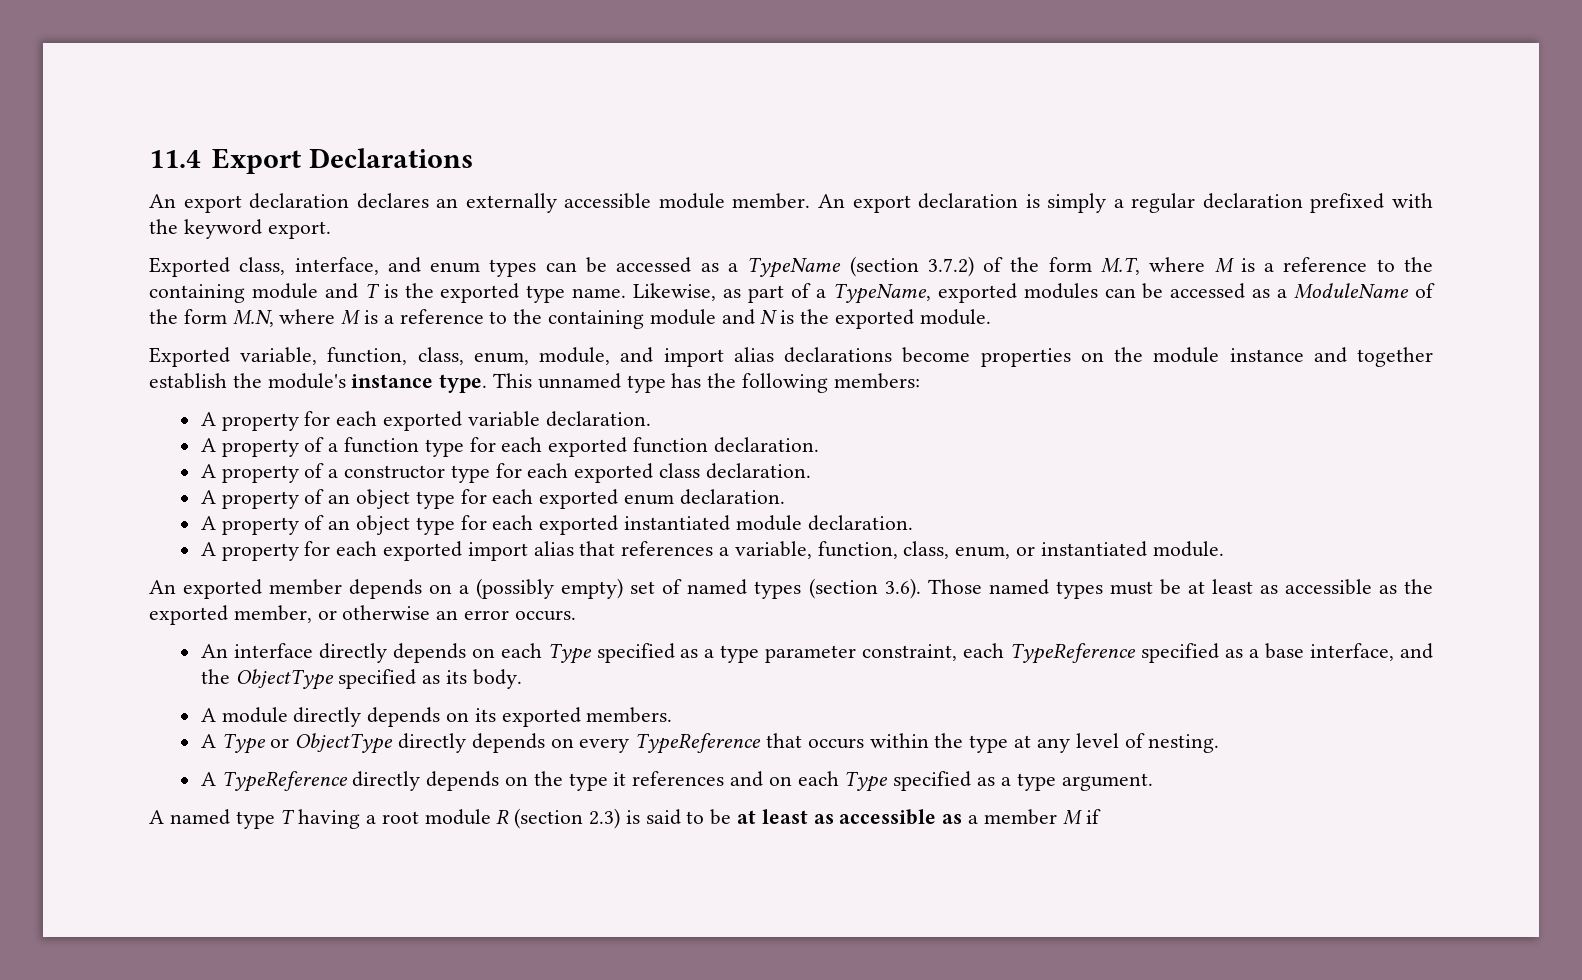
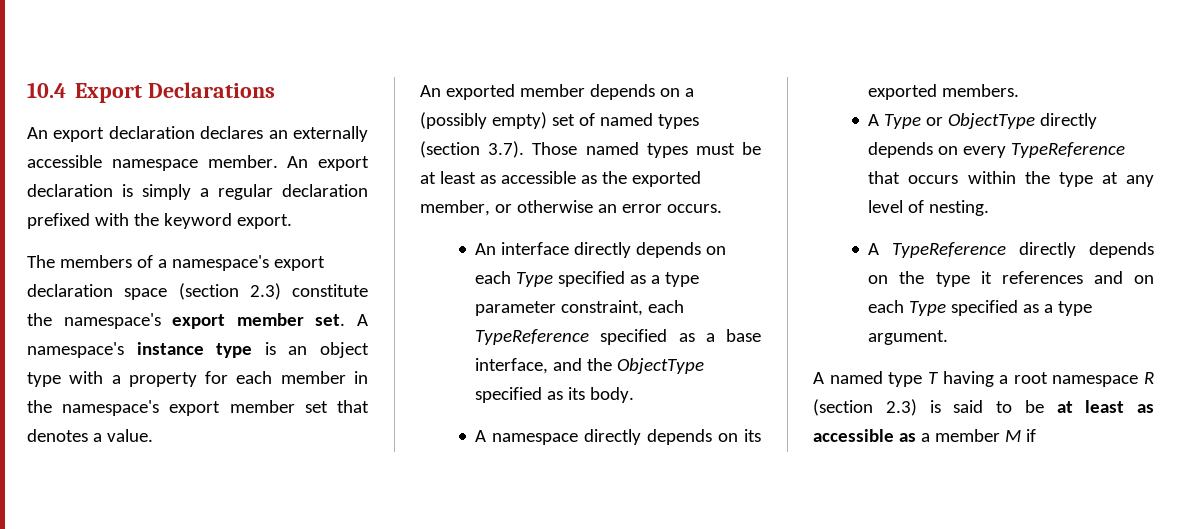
- 11.4 Export Declarations
+ 10.4 Export Declarations
- An export declaration declares an externally accessible module member.
+ An export declaration declares an externally accessible namespace member.
- Exported class, interface, and enum types can be accessed as a TypeName (section 3.7.2) of the form M.T, where M is a reference to the containing module and T is the exported type name. Likewise, as part of a TypeName, exported modules can be accessed as a ModuleName of the form M.N, where M is a reference to the containing module and N is the exported module.
- Exported variable, function, class, enum, module, and import alias declarations become properties on the module instance and together establish the module's instance type. This unnamed type has the following members:
- A property for each exported variable declaration.
- A property of a function type for each exported function declaration.
- A property of a constructor type for each exported class declaration.
- A property of an object type for each exported enum declaration.
- A property of an object type for each exported instantiated module declaration.
- A property for each exported import alias that references a variable, function, class, enum, or instantiated module.
+ The members of a namespace's export declaration space (section 2.3) constitute the namespace's export member set. A namespace's instance type is an object type with a property for each member in the namespace's export member set that denotes a value.
- An exported member depends on a (possibly empty) set of named types (section 3.6). Those named types must be at least as accessible as the exported member, or otherwise an error occurs.
+ An exported member depends on a (possibly empty) set of named types (section 3.7). Those named types must be at least as accessible as the exported member, or otherwise an error occurs.
- A module directly depends on its exported members.
+ A namespace directly depends on its exported members.
- A named type T having a root module R (section 2.3) is said to be at least as accessible as a member M if
+ A named type T having a root namespace R (section 2.3) is said to be at least as accessible as a member M if

